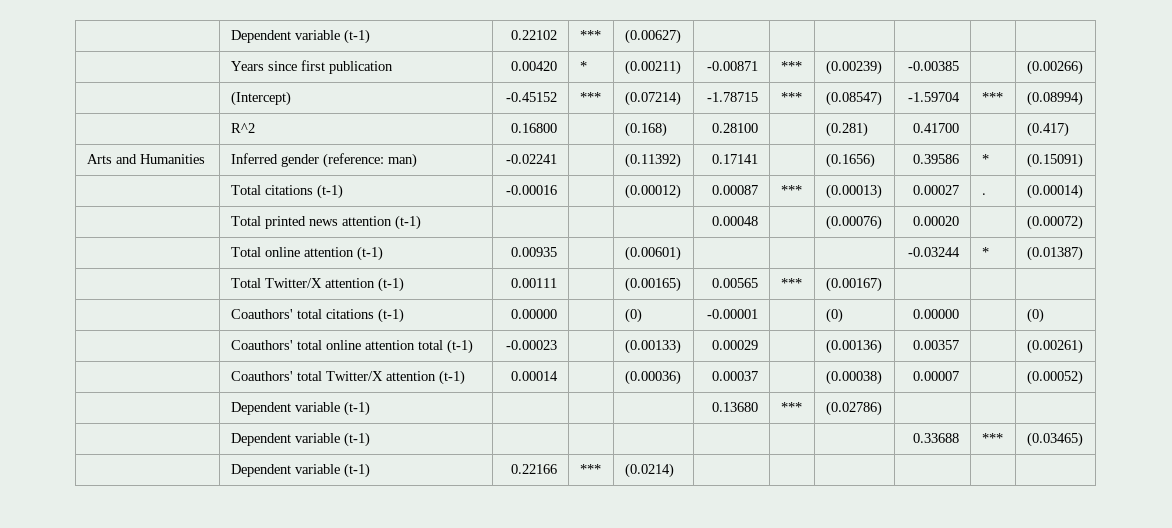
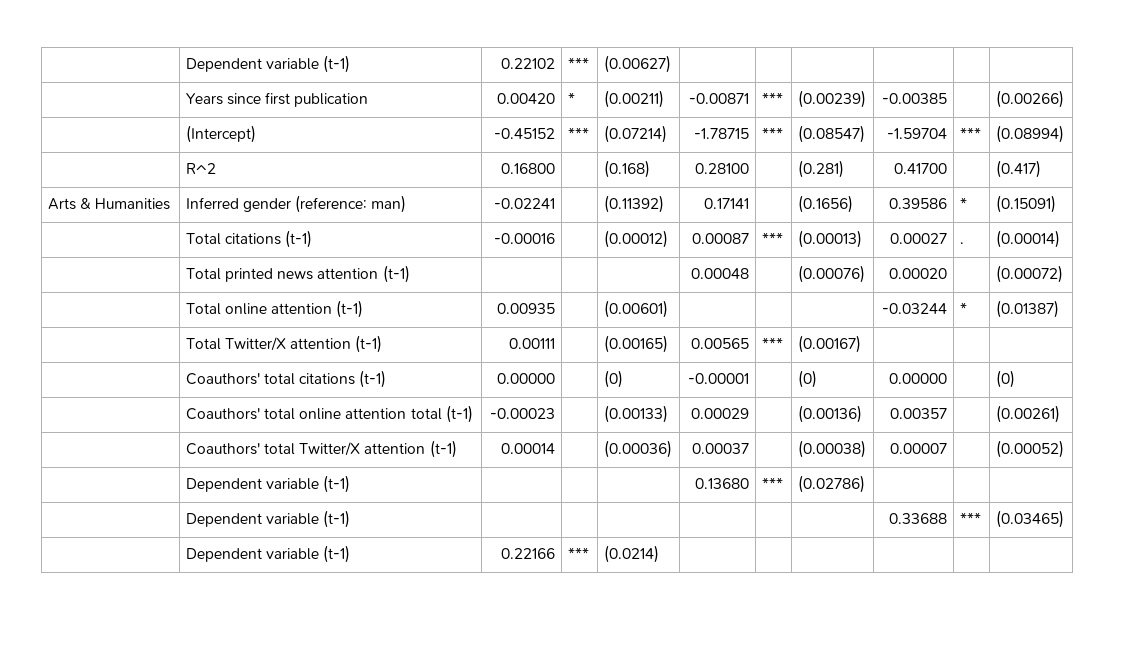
- Arts and Humanities | Inferred gender (reference: man) | -0.02241 | | (0.11392) | 0.17141 | | (0.1656) | 0.39586 | * | (0.15091)
+ Arts & Humanities | Inferred gender (reference: man) | -0.02241 | | (0.11392) | 0.17141 | | (0.1656) | 0.39586 | * | (0.15091)

